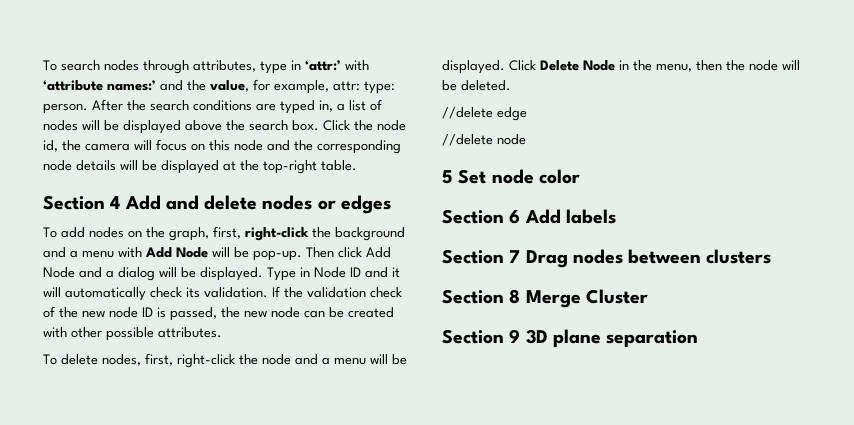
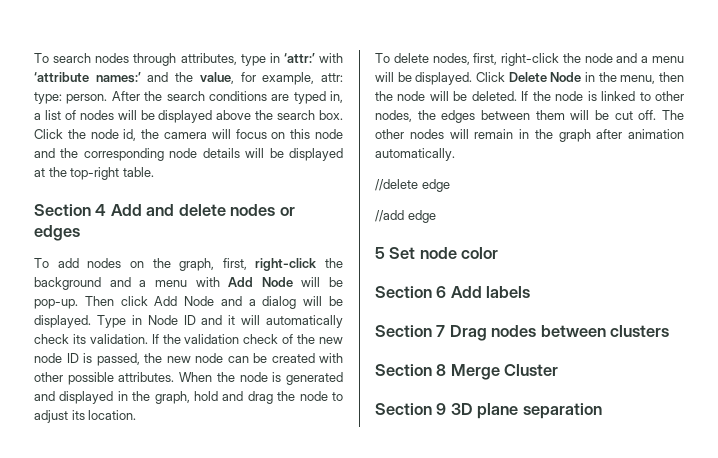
+ When the node is generated and displayed in the graph, hold and drag the node to adjust its location.
+ If the node is linked to other nodes, the edges between them will be cut off. The other nodes will remain in the graph after animation automatically.
- //delete node
+ //add edge

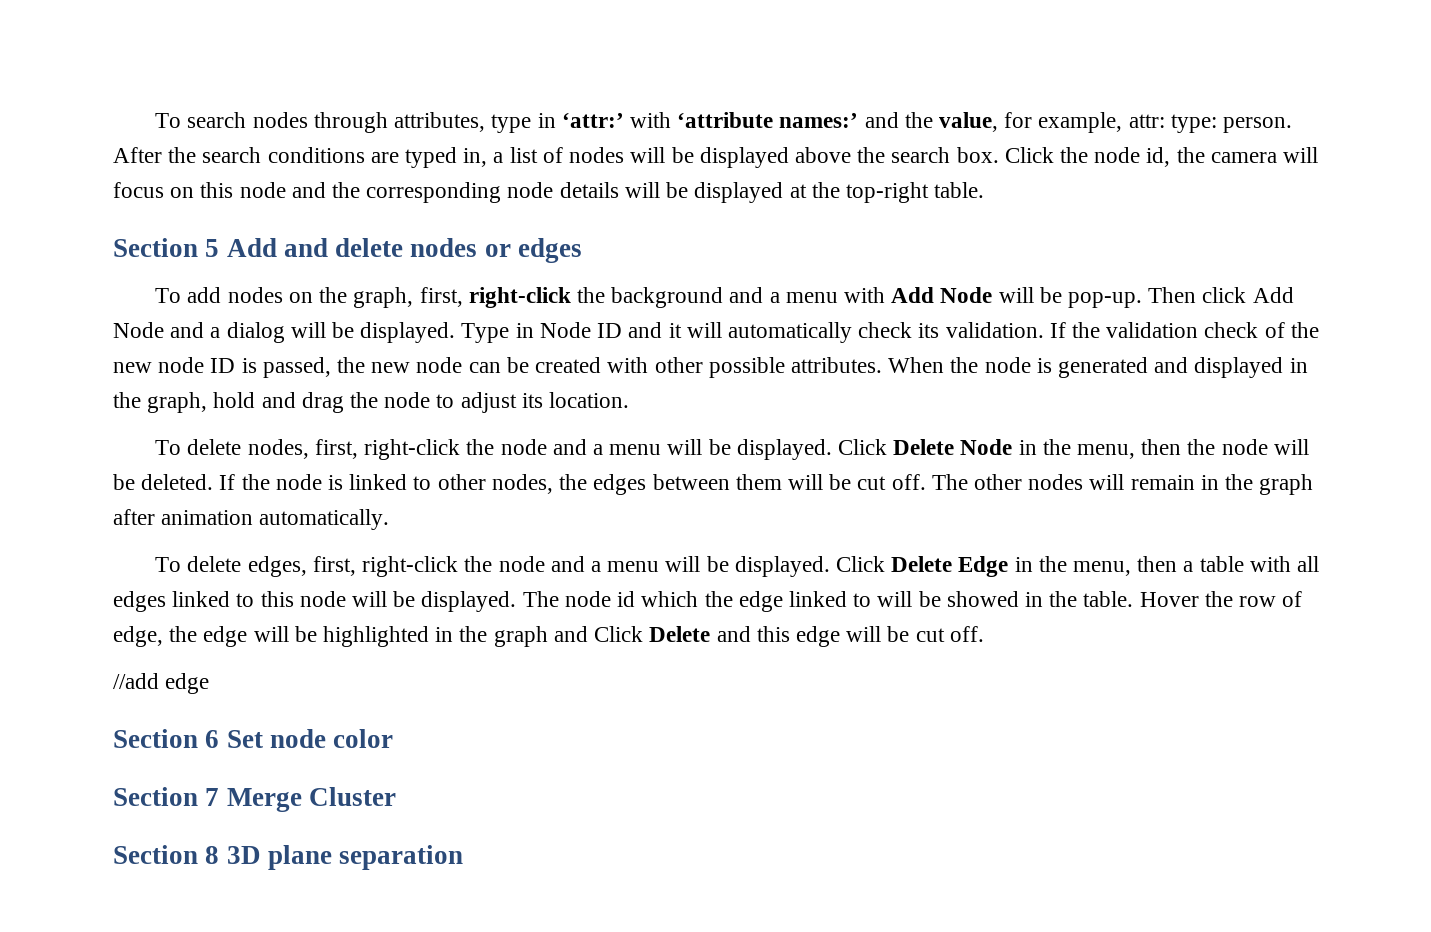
- Section 4 Add and delete nodes or edges
+ Section 5 Add and delete nodes or edges
- //delete edge
+ To delete edges, first, right-click the node and a menu will be displayed. Click Delete Edge in the menu, then a table with all edges linked to this node will be displayed. The node id which the edge linked to will be showed in the table. Hover the row of edge, the edge will be highlighted in the graph and Click Delete and this edge will be cut off.
- 5 Set node color
+ Section 6 Set node color
- Section 6 Add labels
- Section 7 Drag nodes between clusters
- Section 8 Merge Cluster
+ Section 7 Merge Cluster
- Section 9 3D plane separation
+ Section 8 3D plane separation

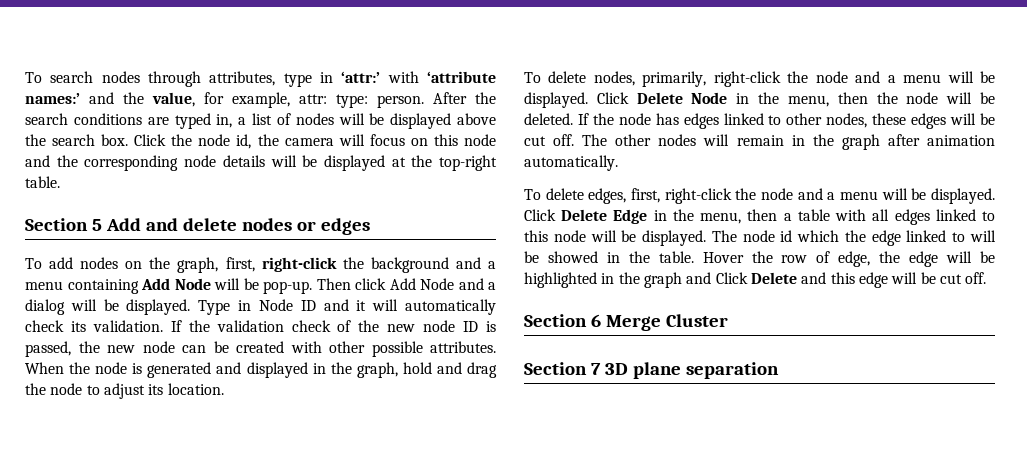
- To add nodes on the graph, first, right-click the background and a menu with Add Node will be pop-up.
+ To add nodes on the graph, first, right-click the background and a menu containing Add Node will be pop-up.
- To delete nodes, first, right-click the node and a menu will be displayed.
+ To delete nodes, primarily, right-click the node and a menu will be displayed.
- If the node is linked to other nodes, the edges between them will be cut off.
+ If the node has edges linked to other nodes, these edges will be cut off.
- //add edge
- Section 6 Set node color
- Section 7 Merge Cluster
+ Section 6 Merge Cluster
- Section 8 3D plane separation
+ Section 7 3D plane separation

